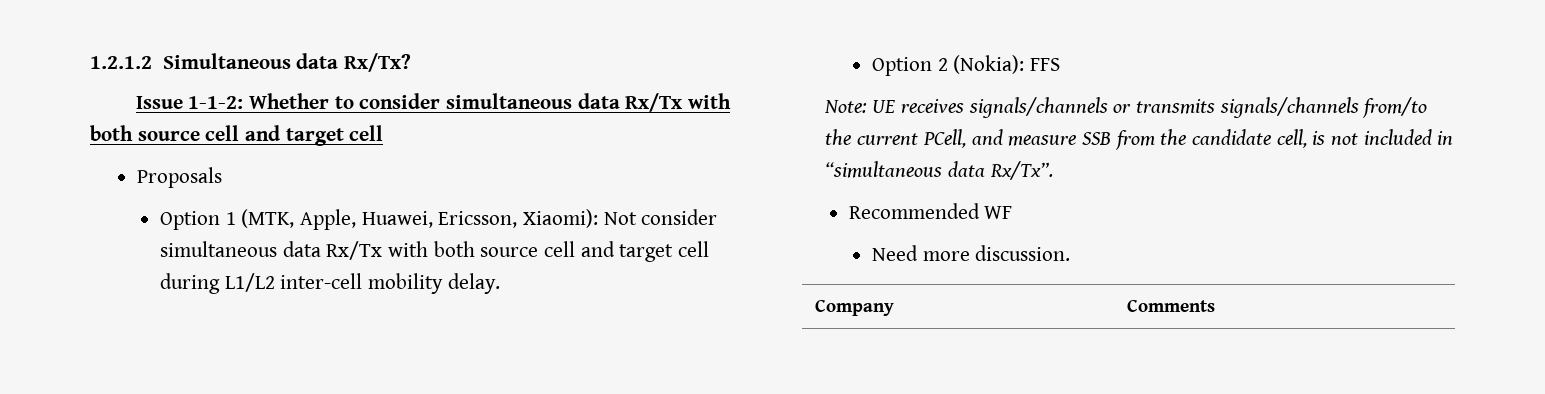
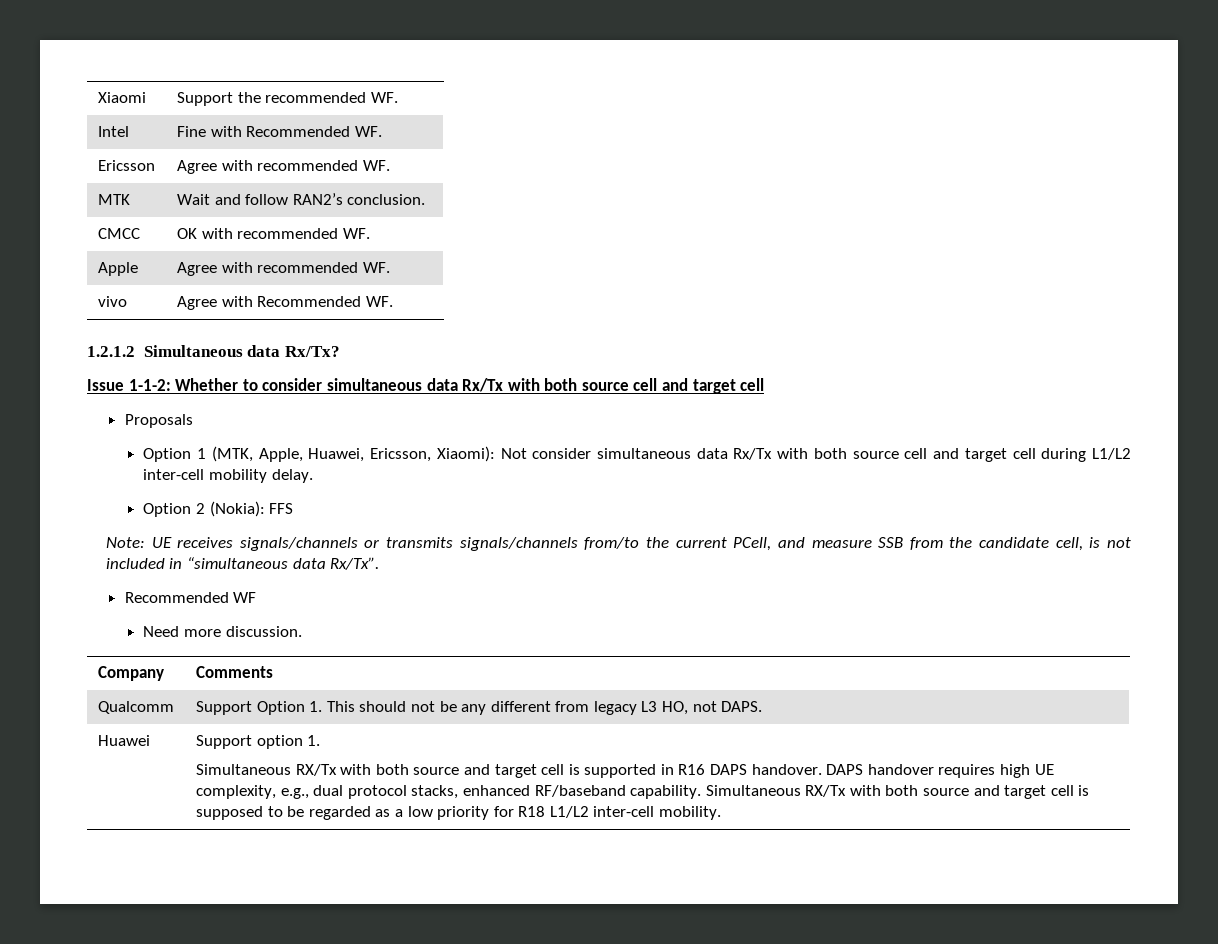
+ Xiaomi | Support the recommended WF.
+ Intel | Fine with Recommended WF.
+ Ericsson | Agree with recommended WF.
+ MTK | Wait and follow RAN2’s conclusion.
+ CMCC | OK with recommended WF.
+ Apple | Agree with recommended WF.
+ vivo | Agree with Recommended WF.
+ Qualcomm | Support Option 1. This should not be any different from legacy L3 HO, not DAPS.
+ Huawei | Support option 1.
+ Simultaneous RX/Tx with both source and target cell is supported in R16 DAPS handover. DAPS handover requires high UE complexity, e.g., dual protocol stacks, enhanced RF/baseband capability. Simultaneous RX/Tx with both source and target cell is supposed to be regarded as a low priority for R18 L1/L2 inter-cell mobility.

